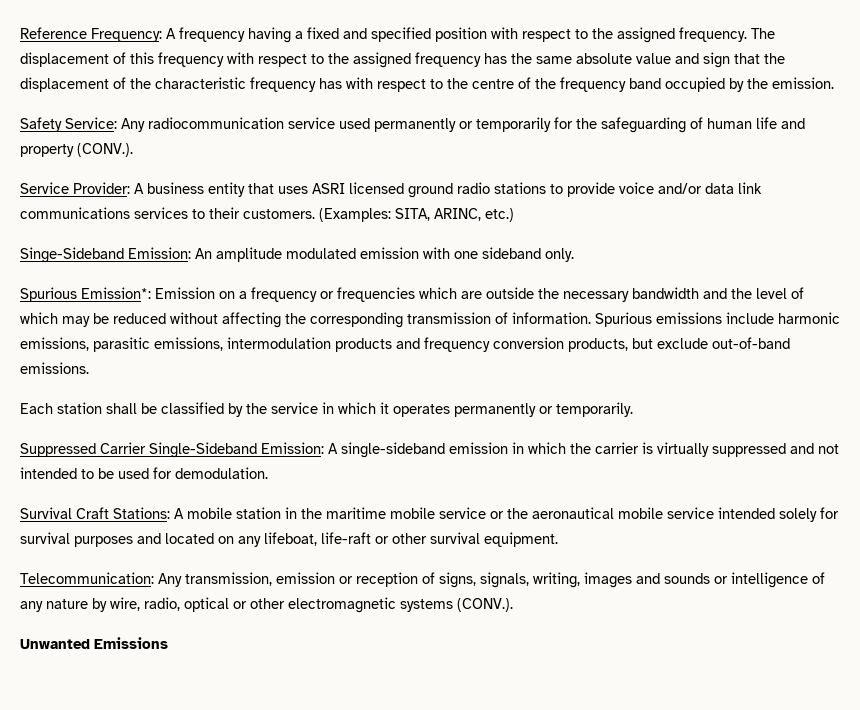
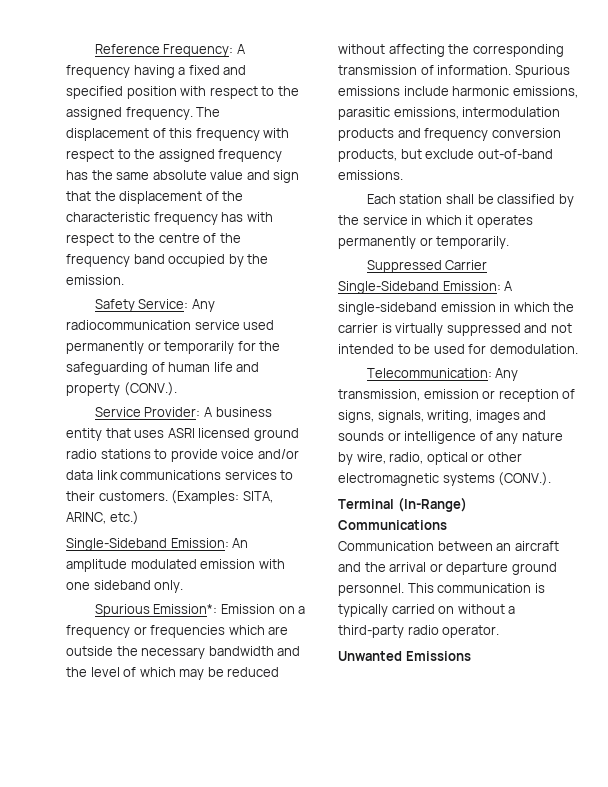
- Singe-Sideband Emission: An amplitude modulated emission with one sideband only.
+ Single-Sideband Emission: An amplitude modulated emission with one sideband only.
- Survival Craft Stations: A mobile station in the maritime mobile service or the aeronautical mobile service intended solely for survival purposes and located on any lifeboat, life-raft or other survival equipment.
+ Terminal (In-Range) Communications
+ Communication between an aircraft and the arrival or departure ground personnel. This communication is typically carried on without a third-party radio operator.

